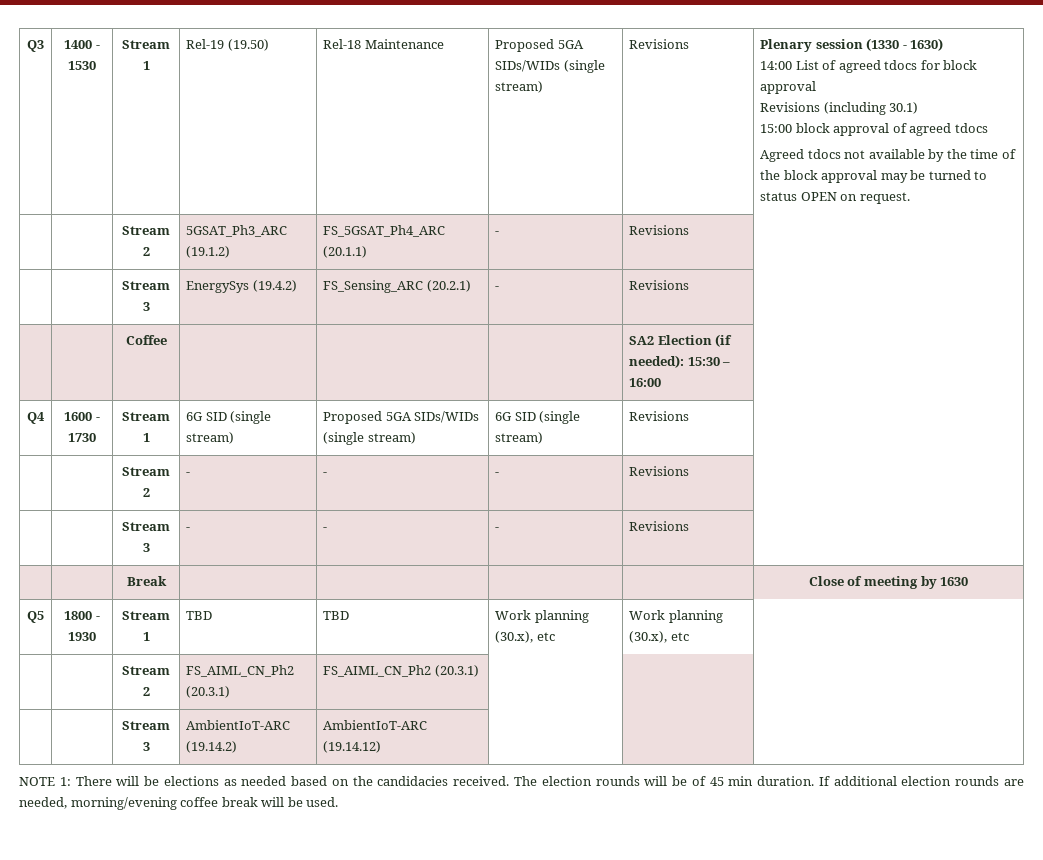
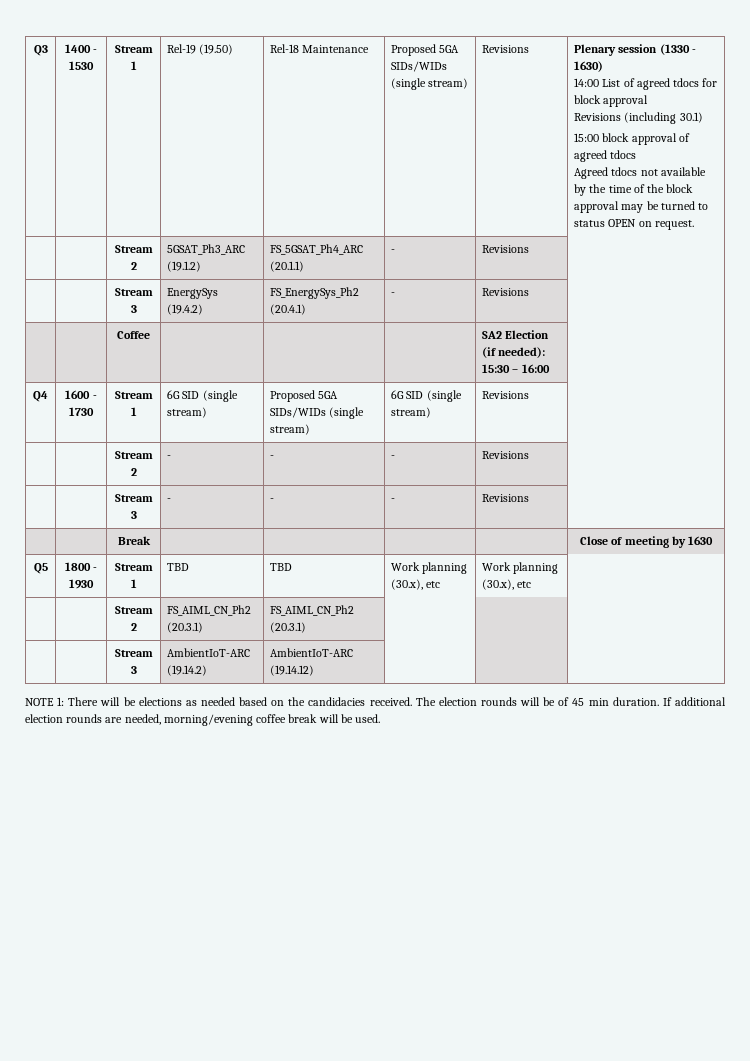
- | | Stream 3 | EnergySys (19.4.2) | FS_Sensing_ARC (20.2.1) | - | Revisions |
+ | | Stream 3 | EnergySys (19.4.2) | FS_EnergySys_Ph2 (20.4.1) | - | Revisions |

